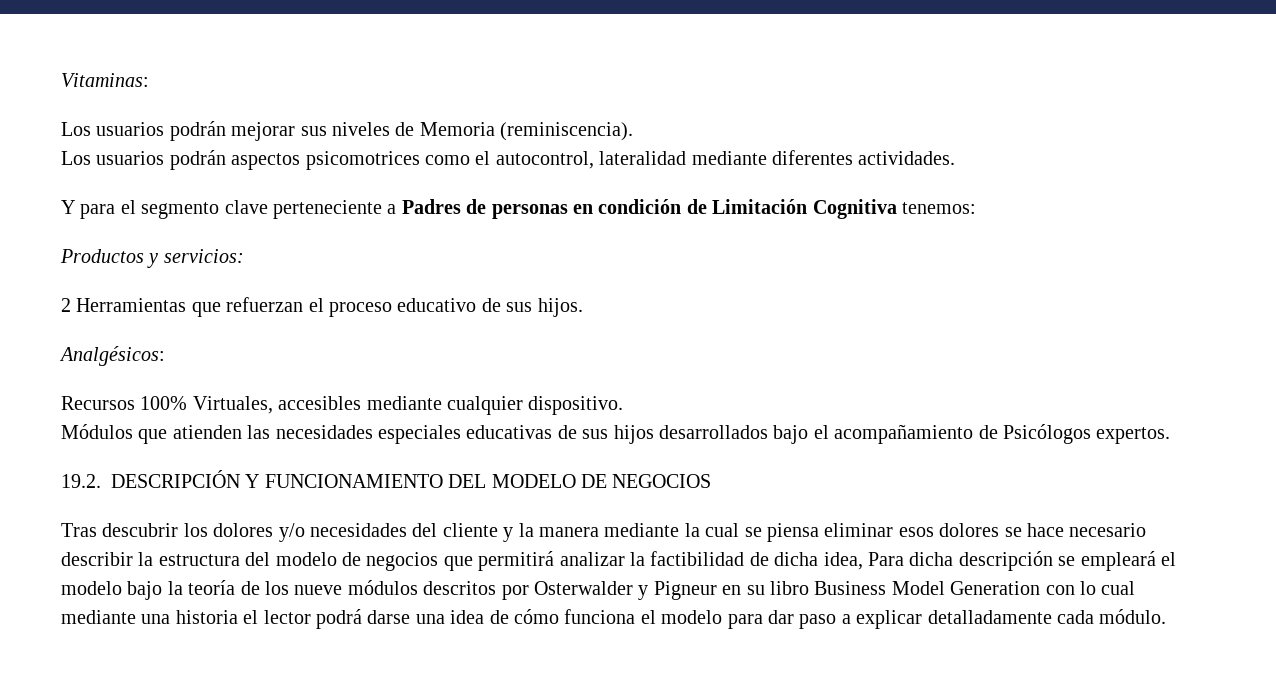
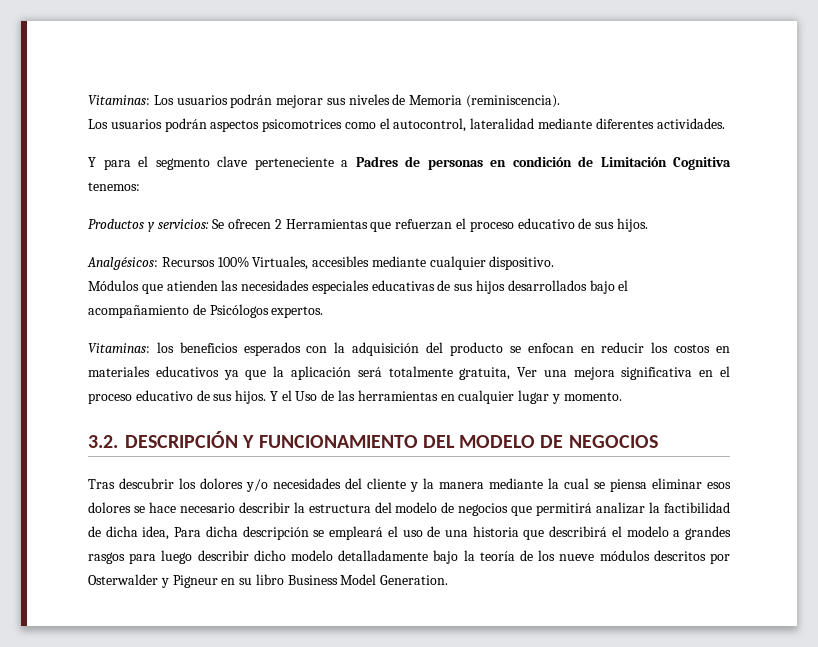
- Vitaminas:
- Los usuarios podrán mejorar sus niveles de Memoria (reminiscencia).
+ Vitaminas: Los usuarios podrán mejorar sus niveles de Memoria (reminiscencia).
- Productos y servicios:
- 2 Herramientas que refuerzan el proceso educativo de sus hijos.
+ Productos y servicios: Se ofrecen 2 Herramientas que refuerzan el proceso educativo de sus hijos.
- Analgésicos:
- Recursos 100% Virtuales, accesibles mediante cualquier dispositivo.
+ Analgésicos: Recursos 100% Virtuales, accesibles mediante cualquier dispositivo.
- 19.2. DESCRIPCIÓN Y FUNCIONAMIENTO DEL MODELO DE NEGOCIOS
+ Vitaminas: los beneficios esperados con la adquisición del producto se enfocan en reducir los costos en materiales educativos ya que la aplicación será totalmente gratuita, Ver una mejora significativa en el proceso educativo de sus hijos. Y el Uso de las herramientas en cualquier lugar y momento.
+ 3.2. DESCRIPCIÓN Y FUNCIONAMIENTO DEL MODELO DE NEGOCIOS
- Tras descubrir los dolores y/o necesidades del cliente y la manera mediante la cual se piensa eliminar esos dolores se hace necesario describir la estructura del modelo de negocios que permitirá analizar la factibilidad de dicha idea, Para dicha descripción se empleará el modelo bajo la teoría de los nueve módulos descritos por Osterwalder y Pigneur en su libro Business Model Generation con lo cual mediante una historia el lector podrá darse una idea de cómo funciona el modelo para dar paso a explicar detalladamente cada módulo.
+ Tras descubrir los dolores y/o necesidades del cliente y la manera mediante la cual se piensa eliminar esos dolores se hace necesario describir la estructura del modelo de negocios que permitirá analizar la factibilidad de dicha idea, Para dicha descripción se empleará el uso de una historia que describirá el modelo a grandes rasgos para luego describir dicho modelo detalladamente bajo la teoría de los nueve módulos descritos por Osterwalder y Pigneur en su libro Business Model Generation.

